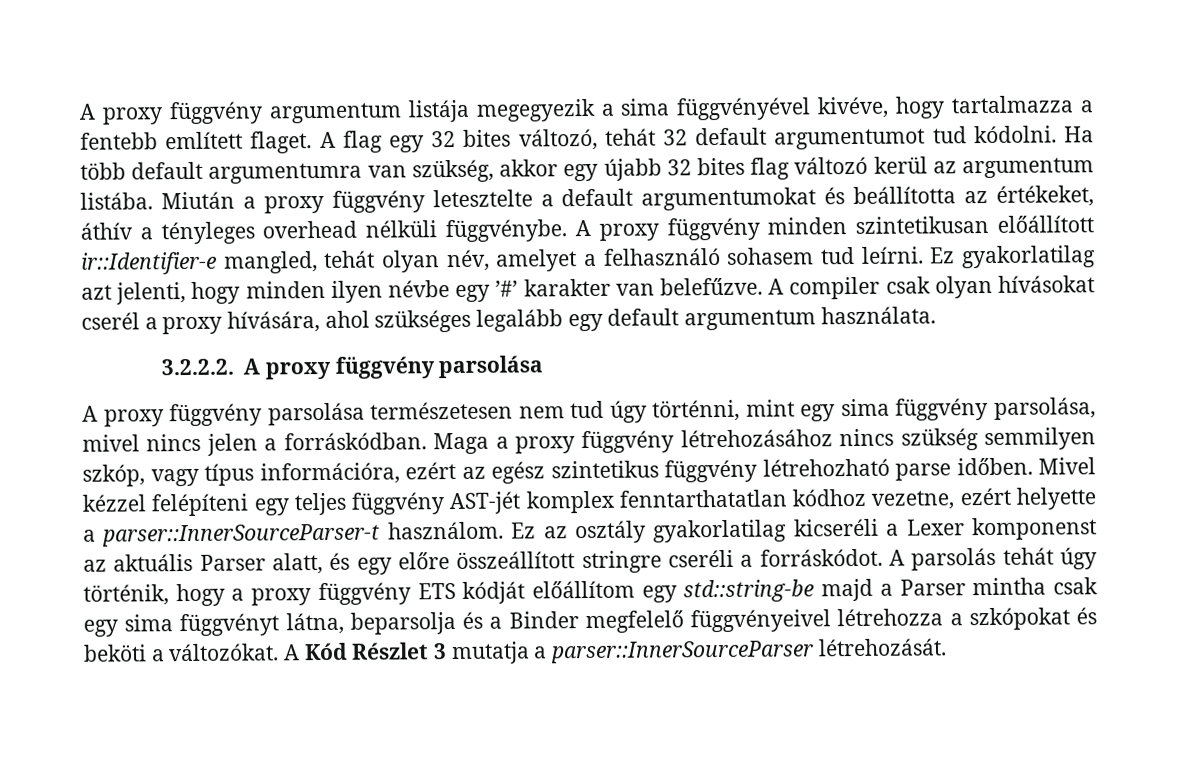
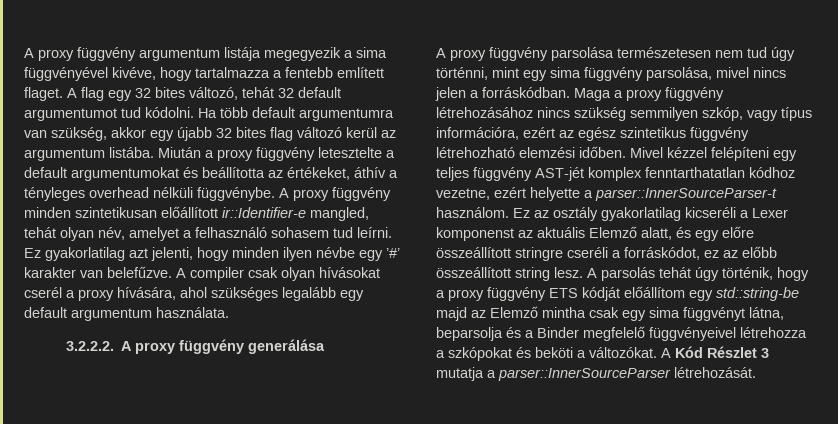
- 3.2.2.2. A proxy függvény parsolása
+ 3.2.2.2. A proxy függvény generálása
- Maga a proxy függvény létrehozásához nincs szükség semmilyen szkóp, vagy típus információra, ezért az egész szintetikus függvény létrehozható parse időben.
+ Maga a proxy függvény létrehozásához nincs szükség semmilyen szkóp, vagy típus információra, ezért az egész szintetikus függvény létrehozható elemzési időben.
- Ez az osztály gyakorlatilag kicseréli a Lexer komponenst az aktuális Parser alatt, és egy előre összeállított stringre cseréli a forráskódot.
+ Ez az osztály gyakorlatilag kicseréli a Lexer komponenst az aktuális Elemző alatt, és egy előre összeállított stringre cseréli a forráskódot, ez az előbb összeállított string lesz.
- A parsolás tehát úgy történik, hogy a proxy függvény ETS kódját előállítom egy std::string-be majd a Parser mintha csak egy sima függvényt látna, beparsolja és a Binder megfelelő függvényeivel létrehozza a szkópokat és beköti a változókat.
+ A parsolás tehát úgy történik, hogy a proxy függvény ETS kódját előállítom egy std::string-be majd az Elemző mintha csak egy sima függvényt látna, beparsolja és a Binder megfelelő függvényeivel létrehozza a szkópokat és beköti a változókat.

